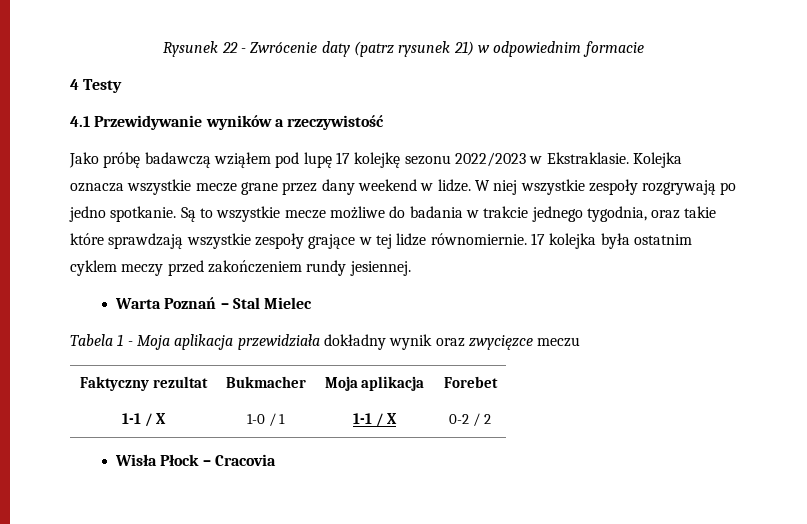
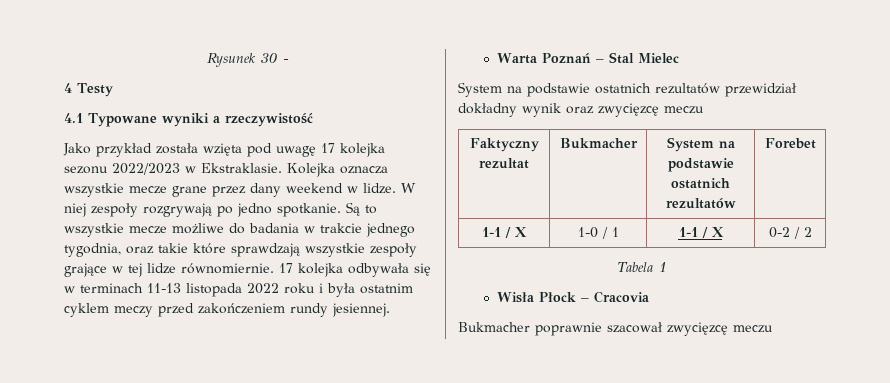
- Rysunek 22 - Zwrócenie daty (patrz rysunek 21) w odpowiednim formacie
+ Rysunek 30 -
- 4.1 Przewidywanie wyników a rzeczywistość
+ 4.1 Typowane wyniki a rzeczywistość
- Jako próbę badawczą wziąłem pod lupę 17 kolejkę sezonu 2022/2023 w Ekstraklasie.
+ Jako przykład została wzięta pod uwagę 17 kolejka sezonu 2022/2023 w Ekstraklasie.
- W niej wszystkie zespoły rozgrywają po jedno spotkanie.
+ W niej zespoły rozgrywają po jedno spotkanie.
- 17 kolejka była ostatnim cyklem meczy przed zakończeniem rundy jesiennej.
+ 17 kolejka odbywała się w terminach 11-13 listopada 2022 roku i była ostatnim cyklem meczy przed zakończeniem rundy jesiennej.
- Tabela 1 - Moja aplikacja przewidziała dokładny wynik oraz zwycięzce meczu
+ System na podstawie ostatnich rezultatów przewidział dokładny wynik oraz zwycięzcę meczu
- Faktyczny rezultat | Bukmacher | Moja aplikacja | Forebet
+ Faktyczny rezultat | Bukmacher | System na podstawie ostatnich rezultatów | Forebet
+ Tabela 1
+ Bukmacher poprawnie szacował zwycięzcę meczu

